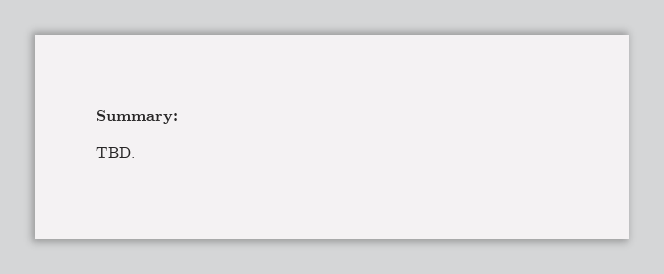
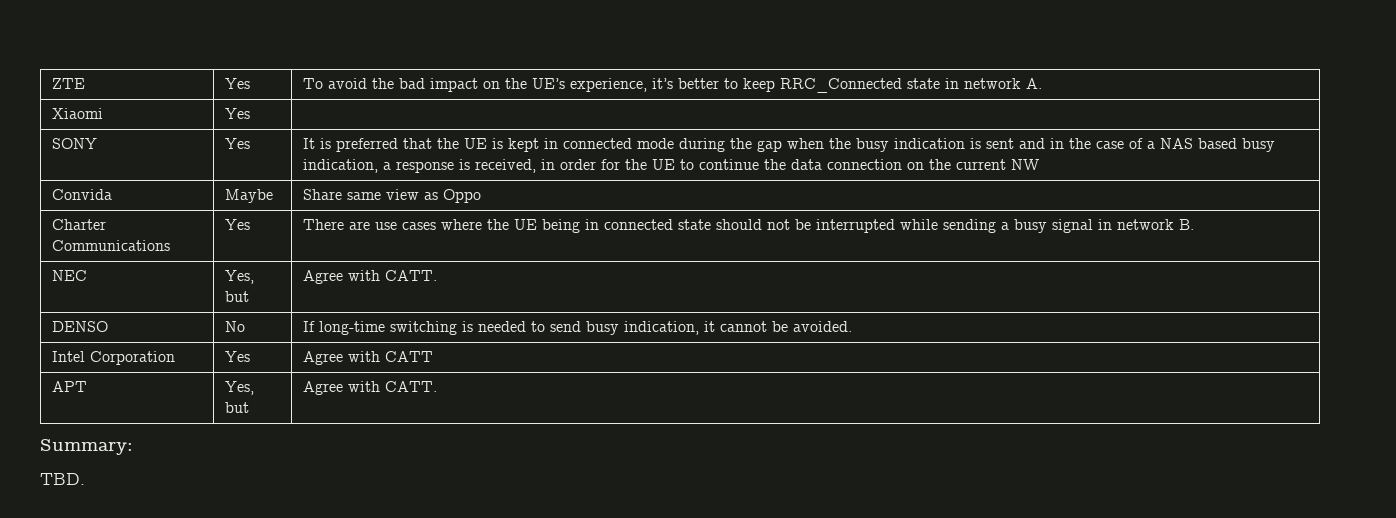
+ ZTE | Yes | To avoid the bad impact on the UE’s experience, it’s better to keep RRC_Connected state in network A.
+ Xiaomi | Yes |
+ SONY | Yes | It is preferred that the UE is kept in connected mode during the gap when the busy indication is sent and in the case of a NAS based busy indication, a response is received, in order for the UE to continue the data connection on the current NW
+ Convida | Maybe | Share same view as Oppo
+ Charter Communications | Yes | There are use cases where the UE being in connected state should not be interrupted while sending a busy signal in network B.
+ NEC | Yes, but | Agree with CATT.
+ DENSO | No | If long-time switching is needed to send busy indication, it cannot be avoided.
+ Intel Corporation | Yes | Agree with CATT
+ APT | Yes, but | Agree with CATT.

